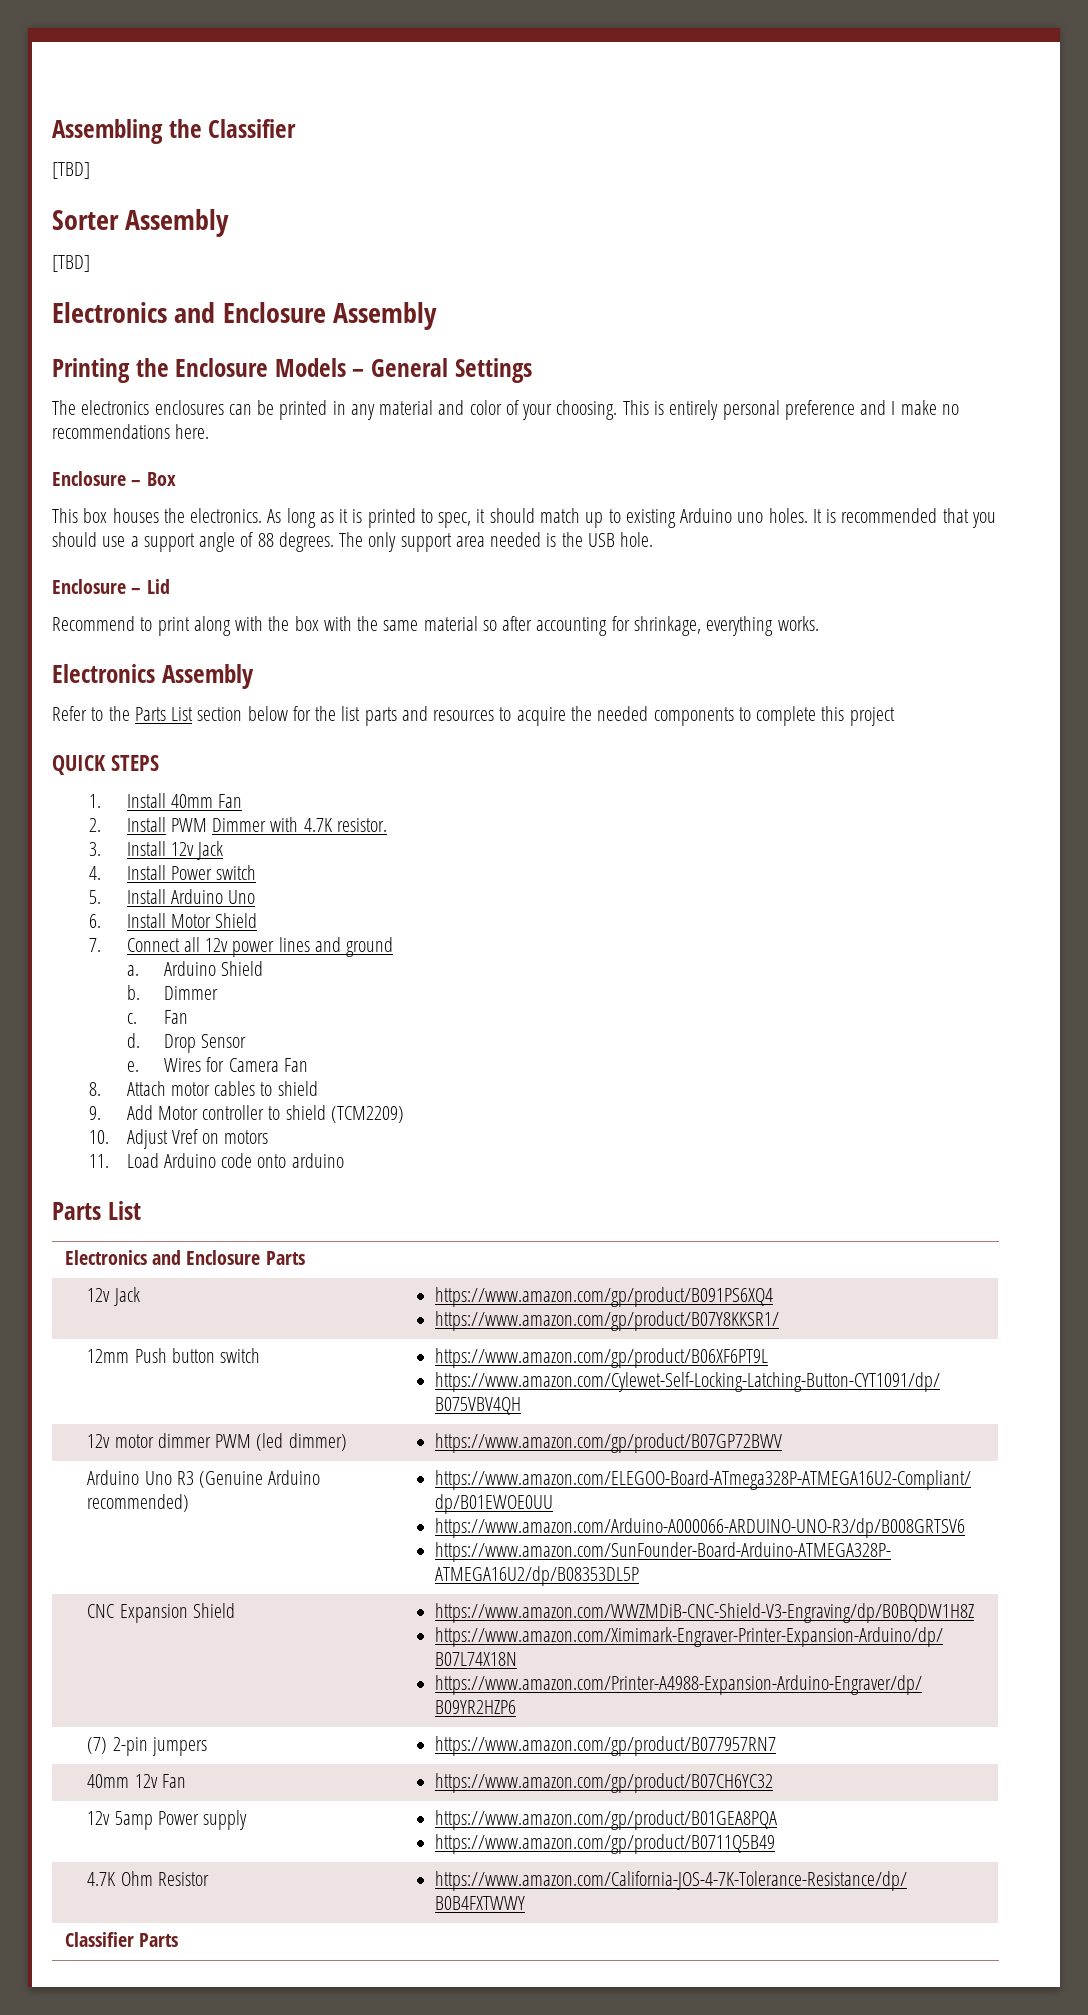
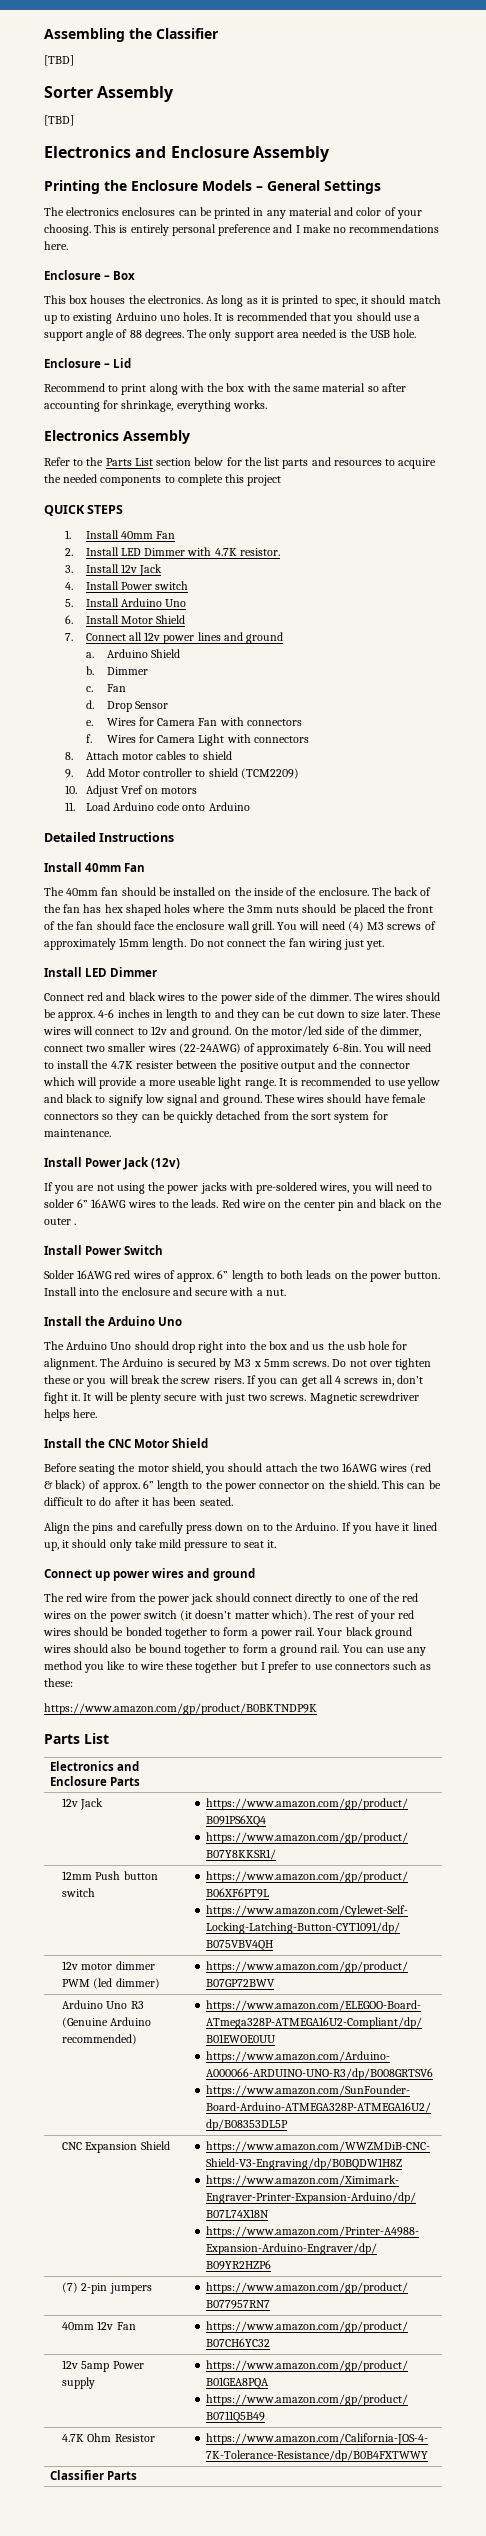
- 2. Install PWM Dimmer with 4.7K resistor.
+ 2. Install LED Dimmer with 4.7K resistor.
- Wires for Camera Fan
+ Wires for Camera Fan with connectors
+ f. Wires for Camera Light with connectors
- 11. Load Arduino code onto arduino
+ 11. Load Arduino code onto Arduino
+ Detailed Instructions
+ Install 40mm Fan
+ The 40mm fan should be installed on the inside of the enclosure. The back of the fan has hex shaped holes where the 3mm nuts should be placed the front of the fan should face the enclosure wall grill. You will need (4) M3 screws of approximately 15mm length. Do not connect the fan wiring just yet.
+ Install LED Dimmer
+ Connect red and black wires to the power side of the dimmer. The wires should be approx. 4-6 inches in length to and they can be cut down to size later. These wires will connect to 12v and ground. On the motor/led side of the dimmer, connect two smaller wires (22-24AWG) of approximately 6-8in. You will need to install the 4.7K resister between the positive output and the connector which will provide a more useable light range. It is recommended to use yellow and black to signify low signal and ground. These wires should have female connectors so they can be quickly detached from the sort system for maintenance.
+ Install Power Jack (12v)
+ If you are not using the power jacks with pre-soldered wires, you will need to solder 6” 16AWG wires to the leads. Red wire on the center pin and black on the outer .
+ Install Power Switch
+ Solder 16AWG red wires of approx. 6” length to both leads on the power button. Install into the enclosure and secure with a nut.
+ Install the Arduino Uno
+ The Arduino Uno should drop right into the box and us the usb hole for alignment. The Arduino is secured by M3 x 5mm screws. Do not over tighten these or you will break the screw risers. If you can get all 4 screws in, don’t fight it. It will be plenty secure with just two screws. Magnetic screwdriver helps here.
+ Install the CNC Motor Shield
+ Before seating the motor shield, you should attach the two 16AWG wires (red & black) of approx. 6” length to the power connector on the shield. This can be difficult to do after it has been seated.
+ Align the pins and carefully press down on to the Arduino. If you have it lined up, it should only take mild pressure to seat it.
+ Connect up power wires and ground
+ The red wire from the power jack should connect directly to one of the red wires on the power switch (it doesn’t matter which). The rest of your red wires should be bonded together to form a power rail. Your black ground wires should also be bound together to form a ground rail. You can use any method you like to wire these together but I prefer to use connectors such as these:
+ https://www.amazon.com/gp/product/B0BKTNDP9K

